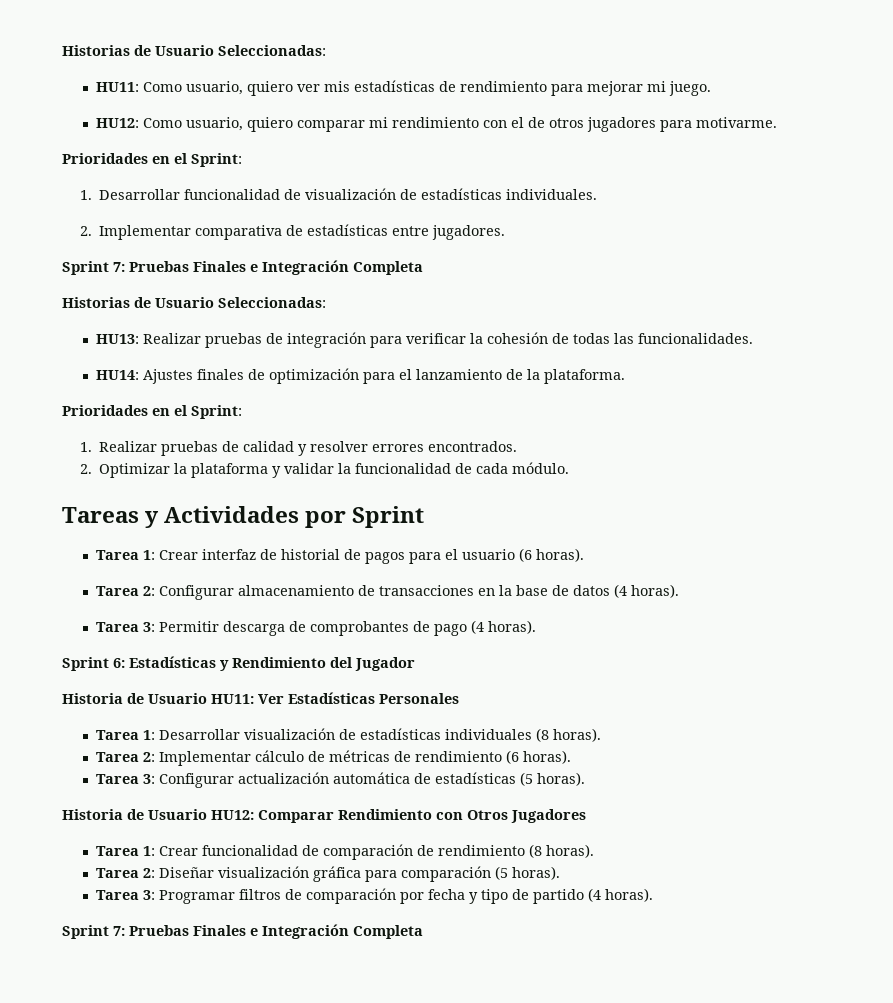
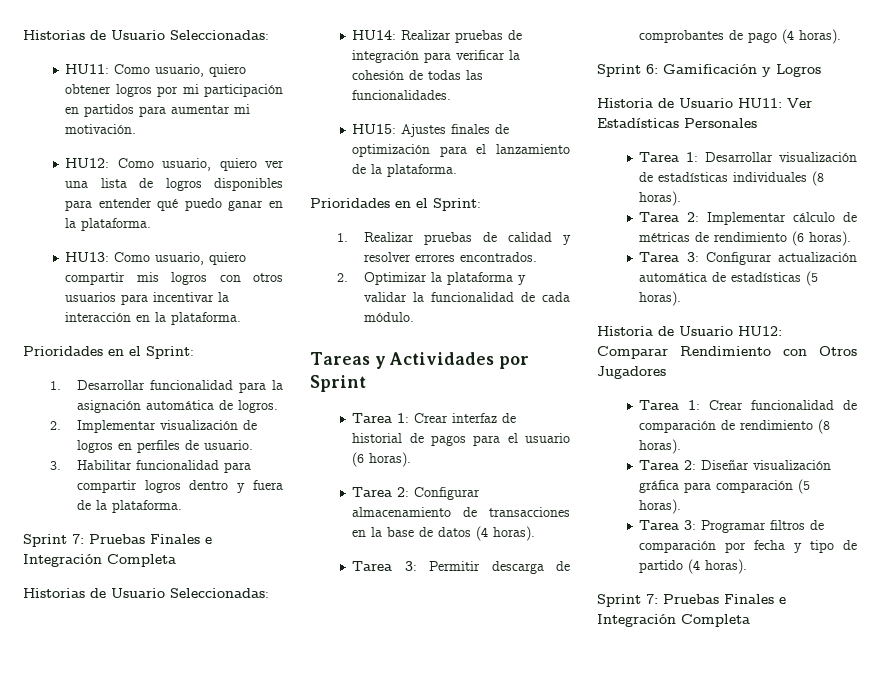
- HU11: Como usuario, quiero ver mis estadísticas de rendimiento para mejorar mi juego.
- HU12: Como usuario, quiero comparar mi rendimiento con el de otros jugadores para motivarme.
+ HU11: Como usuario, quiero obtener logros por mi participación en partidos para aumentar mi motivación.
+ HU12: Como usuario, quiero ver una lista de logros disponibles para entender qué puedo ganar en la plataforma.
+ HU13: Como usuario, quiero compartir mis logros con otros usuarios para incentivar la interacción en la plataforma.
- 1. Desarrollar funcionalidad de visualización de estadísticas individuales.
- 2. Implementar comparativa de estadísticas entre jugadores.
+ 1. Desarrollar funcionalidad para la asignación automática de logros.
+ 2. Implementar visualización de logros en perfiles de usuario.
+ 3. Habilitar funcionalidad para compartir logros dentro y fuera de la plataforma.
- HU13: Realizar pruebas de integración para verificar la cohesión de todas las funcionalidades.
+ HU14: Realizar pruebas de integración para verificar la cohesión de todas las funcionalidades.
- HU14: Ajustes finales de optimización para el lanzamiento de la plataforma.
+ HU15: Ajustes finales de optimización para el lanzamiento de la plataforma.
- Sprint 6: Estadísticas y Rendimiento del Jugador
+ Sprint 6: Gamificación y Logros

